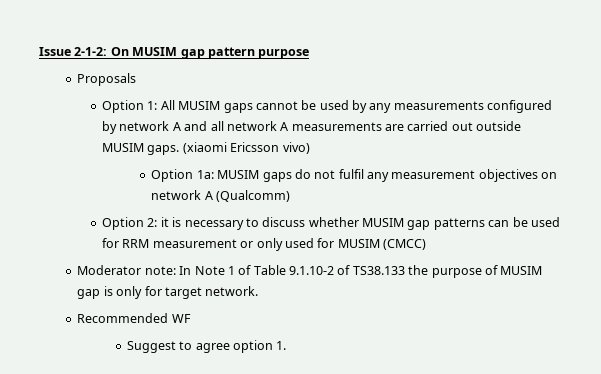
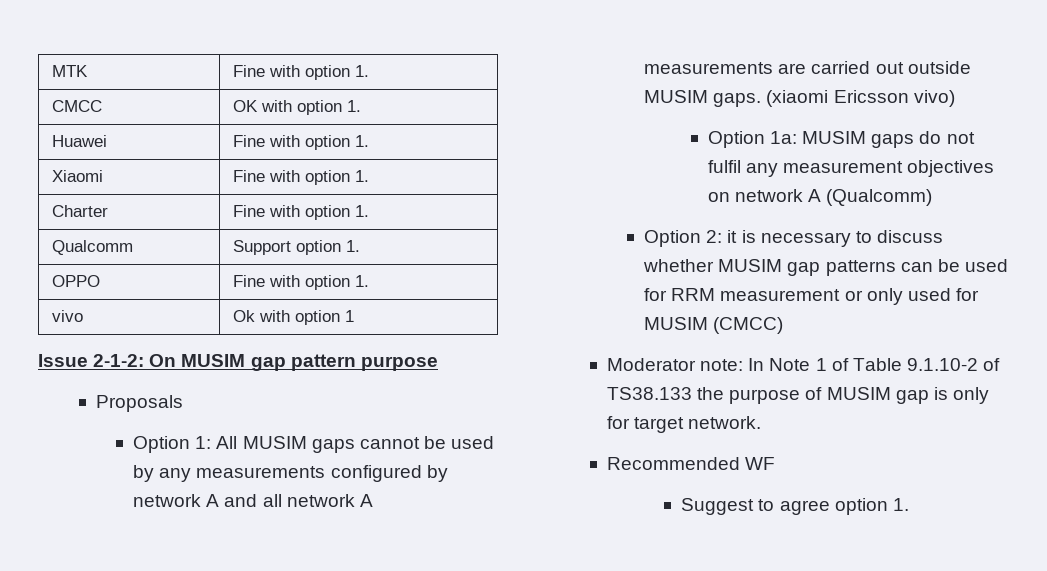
+ MTK | Fine with option 1.
+ CMCC | OK with option 1.
+ Huawei | Fine with option 1.
+ Xiaomi | Fine with option 1.
+ Charter | Fine with option 1.
+ Qualcomm | Support option 1.
+ OPPO | Fine with option 1.
+ vivo | Ok with option 1

